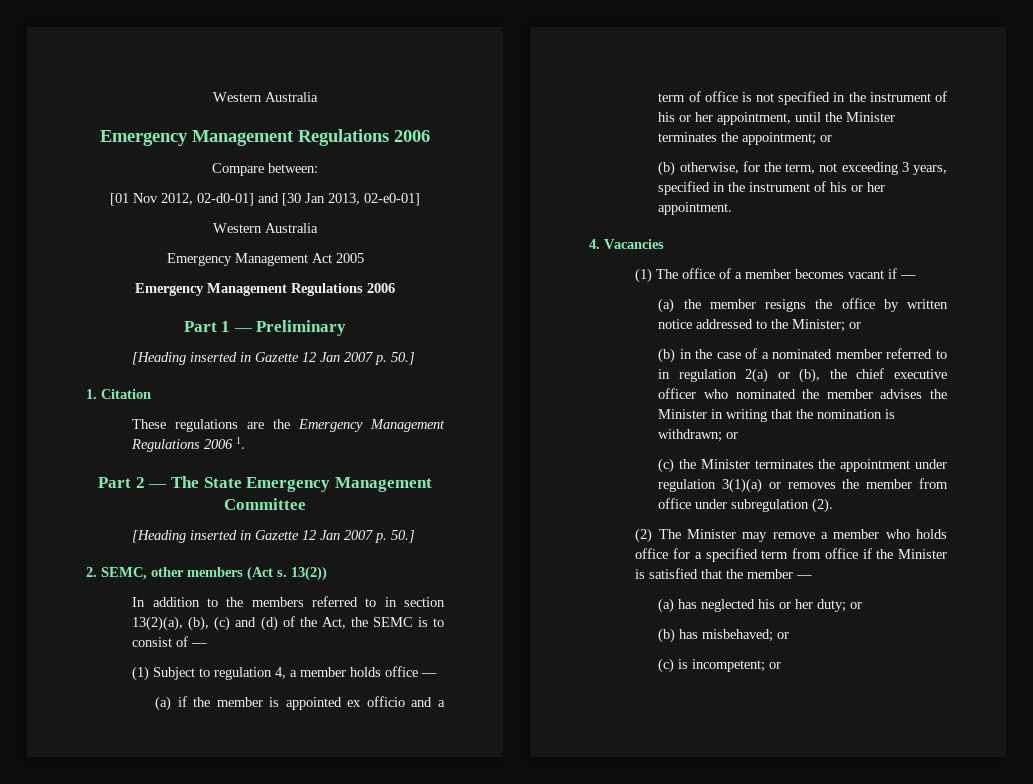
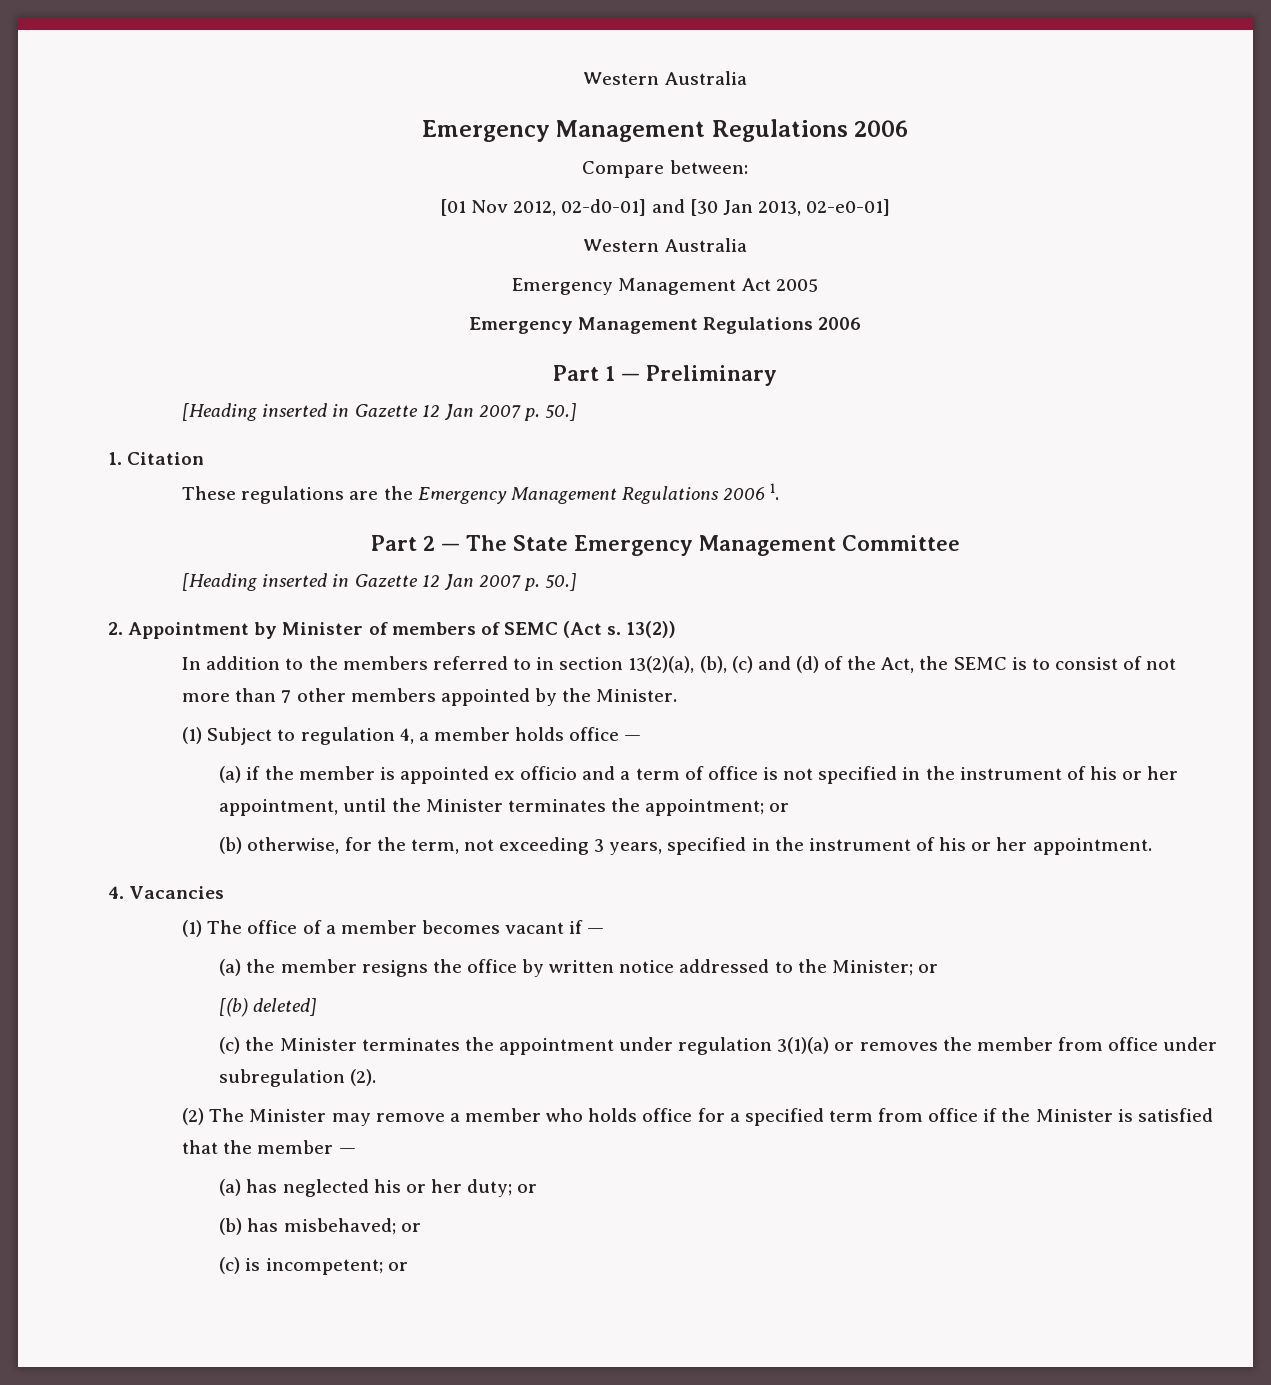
- 2. SEMC, other members (Act s.
+ 2. Appointment by Minister of members of SEMC (Act s.
- In addition to the members referred to in section 13(2)(a), (b), (c) and (d) of the Act, the SEMC is to consist of —
+ In addition to the members referred to in section 13(2)(a), (b), (c) and (d) of the Act, the SEMC is to consist of not more than 7 other members appointed by the Minister.
- (b) in the case of a nominated member referred to in regulation 2(a) or (b), the chief executive officer who nominated the member advises the Minister in writing that the nomination is withdrawn; or
+ [(b) deleted]

